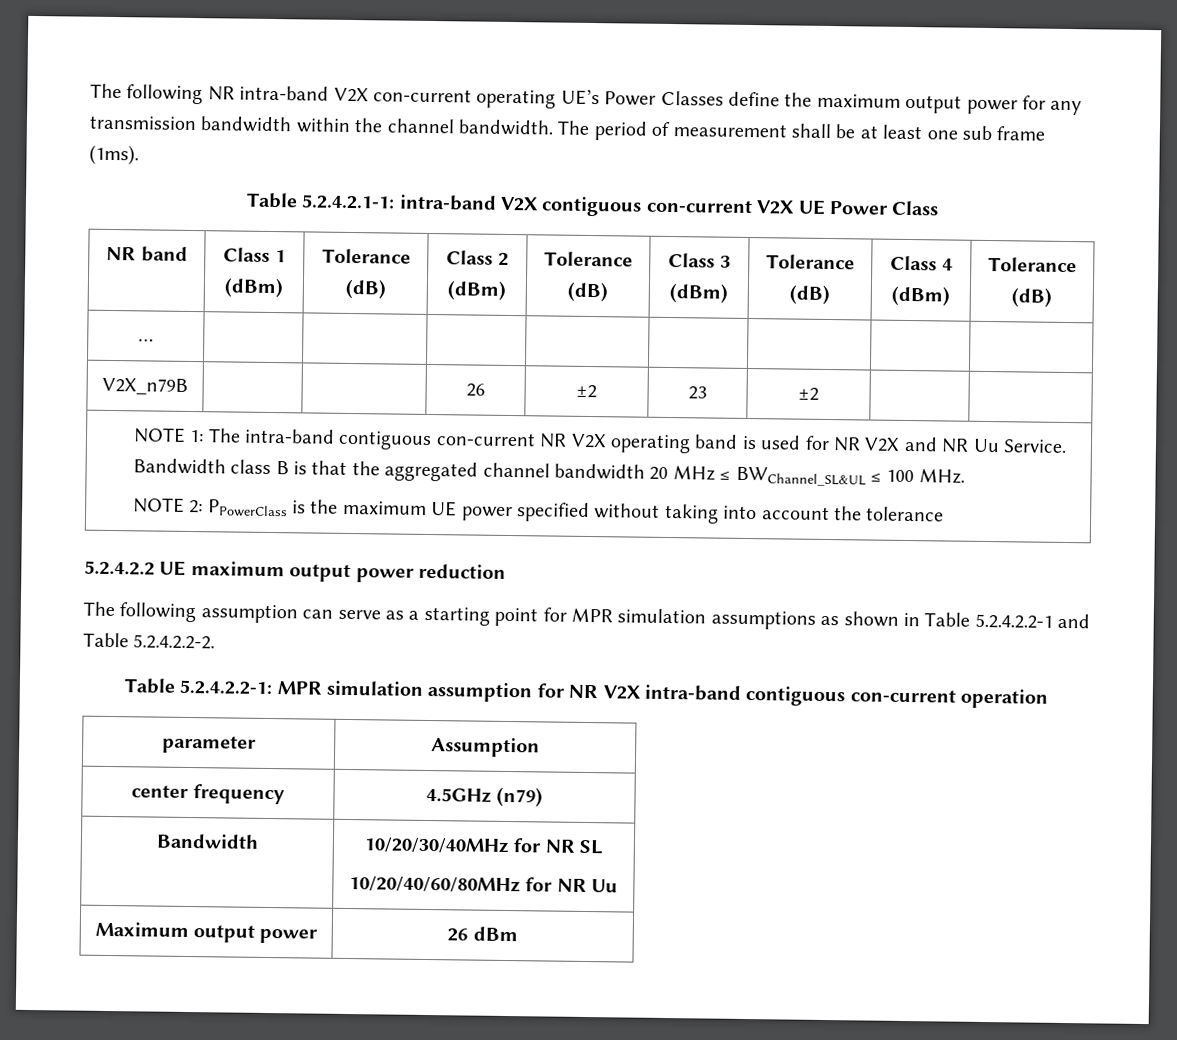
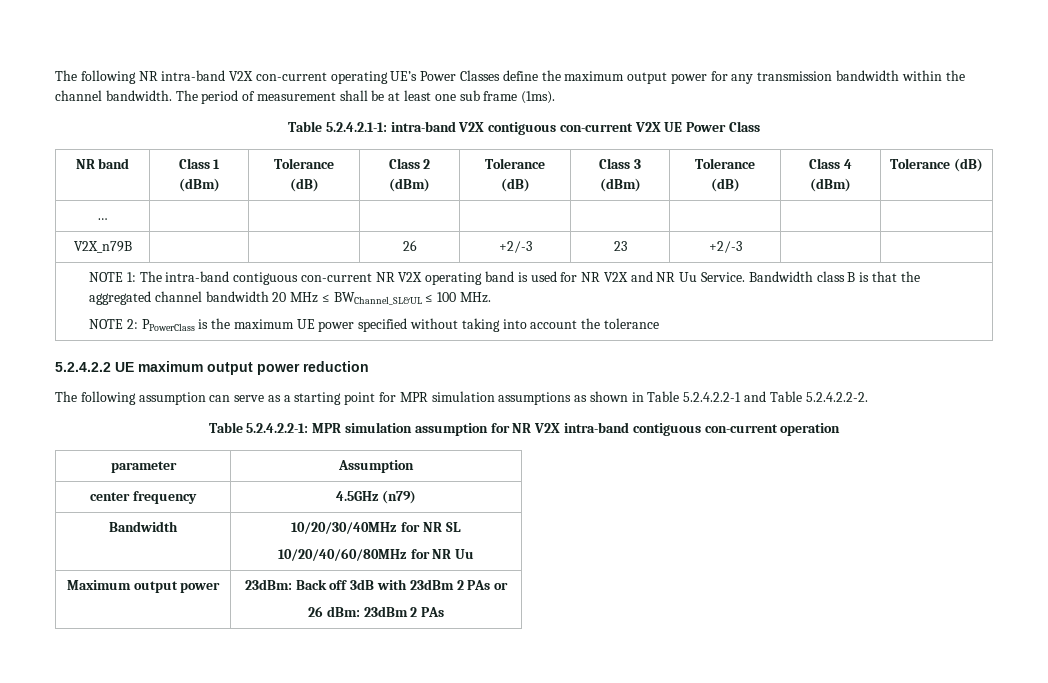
- V2X_n79B | | | 26 | ±2 | 23 | ±2 | |
+ V2X_n79B | | | 26 | +2/-3 | 23 | +2/-3 | |
- Maximum output power | 26 dBm
+ Maximum output power | 23dBm: Back off 3dB with 23dBm 2 PAs or
+ 26 dBm: 23dBm 2 PAs

